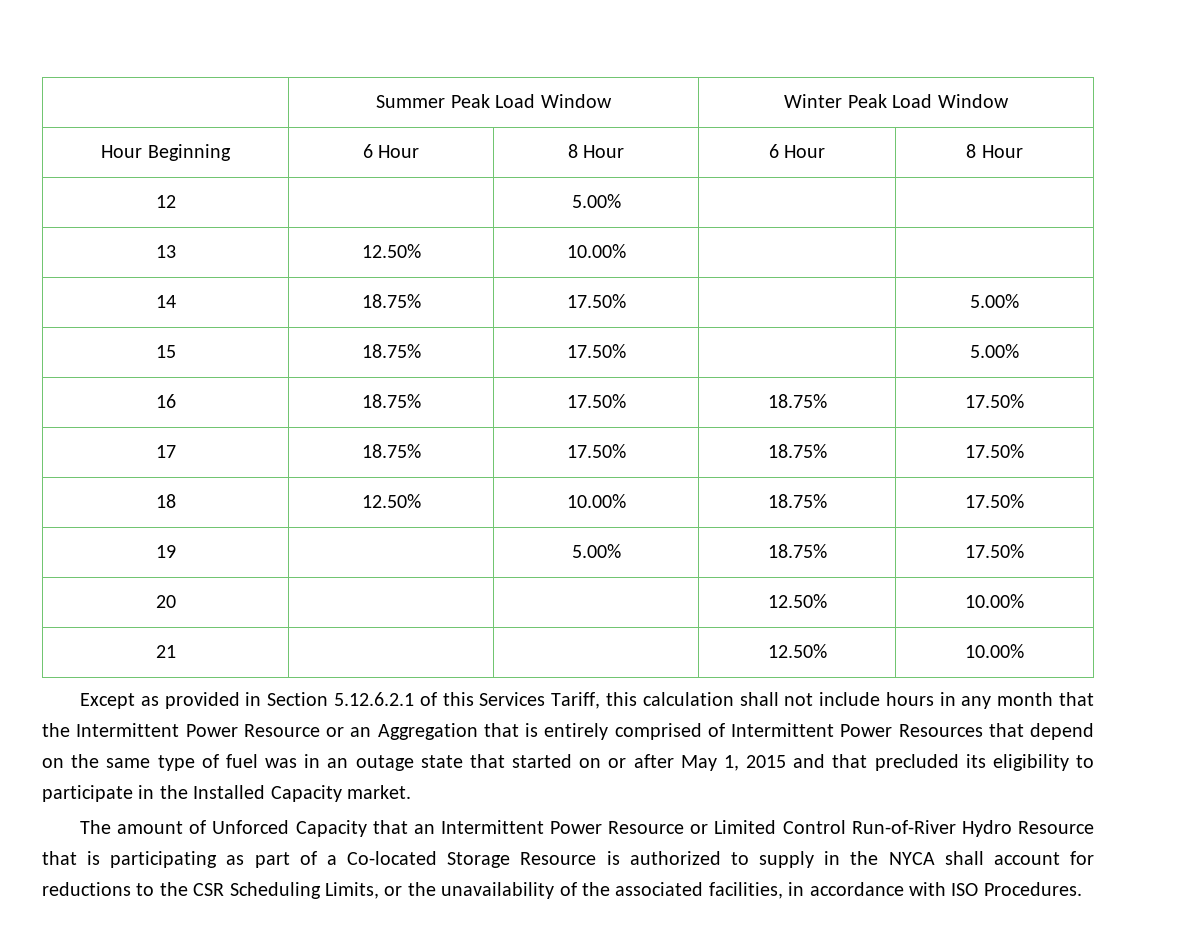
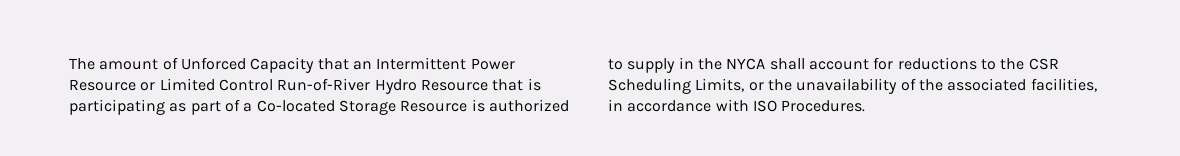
- | Summer Peak Load Window | Winter Peak Load Window
- Hour Beginning | 6 Hour | 8 Hour | 6 Hour | 8 Hour
- 12 | | 5.00% | |
- 13 | 12.50% | 10.00% | |
- 14 | 18.75% | 17.50% | | 5.00%
- 15 | 18.75% | 17.50% | | 5.00%
- 16 | 18.75% | 17.50% | 18.75% | 17.50%
- 17 | 18.75% | 17.50% | 18.75% | 17.50%
- 18 | 12.50% | 10.00% | 18.75% | 17.50%
- 19 | | 5.00% | 18.75% | 17.50%
- 20 | | | 12.50% | 10.00%
- 21 | | | 12.50% | 10.00%
- Except as provided in Section 5.12.6.2.1 of this Services Tariff, this calculation shall not include hours in any month that the Intermittent Power Resource or an Aggregation that is entirely comprised of Intermittent Power Resources that depend on the same type of fuel was in an outage state that started on or after May 1, 2015 and that precluded its eligibility to participate in the Installed Capacity market.

